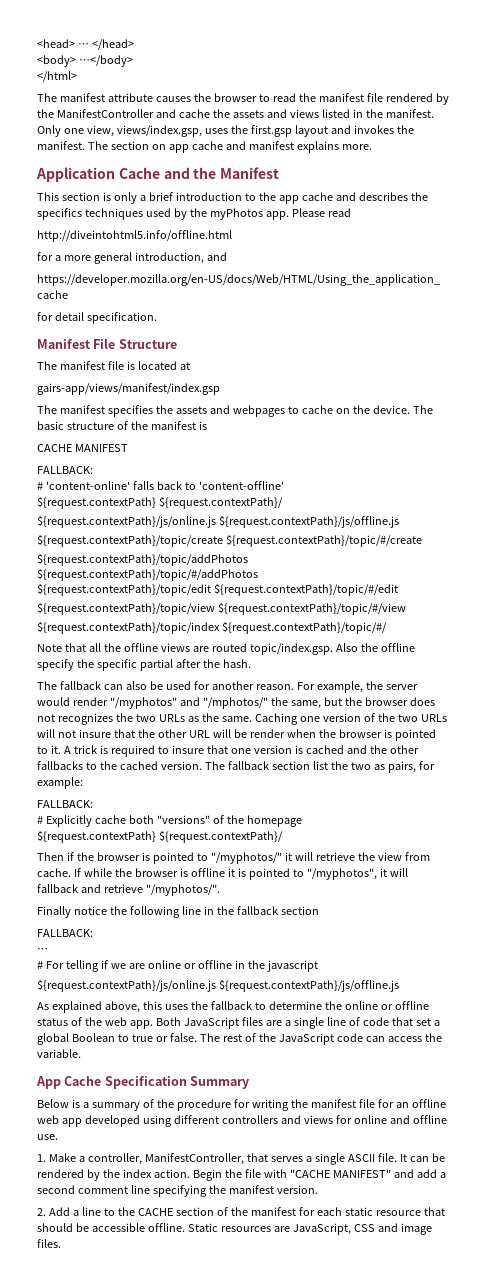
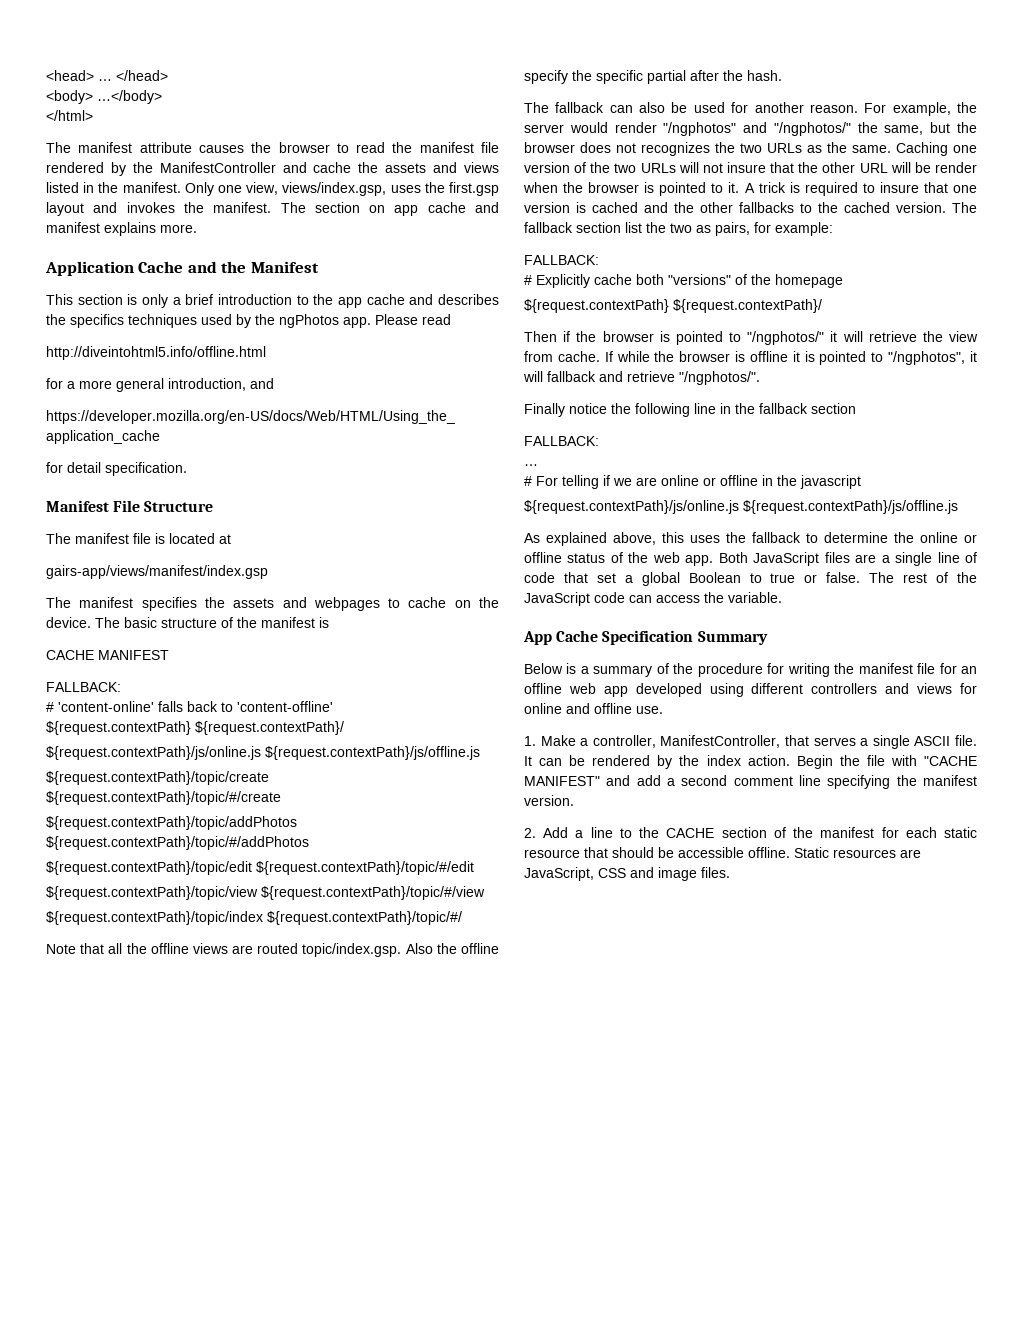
- This section is only a brief introduction to the app cache and describes the specifics techniques used by the myPhotos app.
+ This section is only a brief introduction to the app cache and describes the specifics techniques used by the ngPhotos app.
- For example, the server would render "/myphotos" and "/mphotos/" the same, but the browser does not recognizes the two URLs as the same.
+ For example, the server would render "/ngphotos" and "/ngphotos/" the same, but the browser does not recognizes the two URLs as the same.
- Then if the browser is pointed to "/myphotos/" it will retrieve the view from cache.
+ Then if the browser is pointed to "/ngphotos/" it will retrieve the view from cache.
- If while the browser is offline it is pointed to "/myphotos", it will fallback and retrieve "/myphotos/".
+ If while the browser is offline it is pointed to "/ngphotos", it will fallback and retrieve "/ngphotos/".

